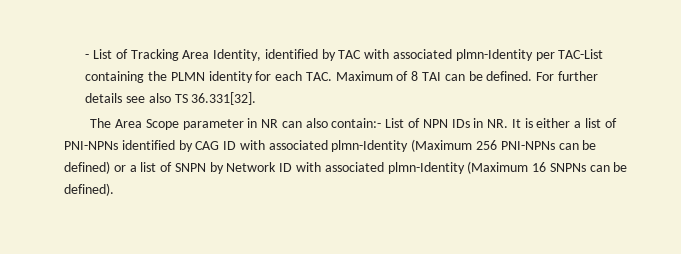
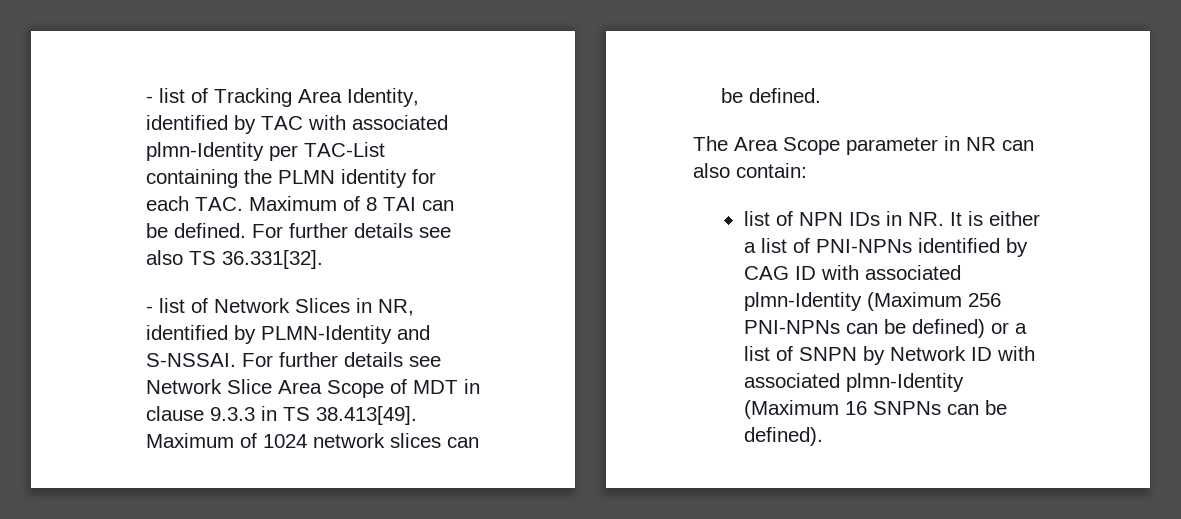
- - List of Tracking Area Identity, identified by TAC with associated plmn-Identity per TAC-List containing the PLMN identity for each TAC. Maximum of 8 TAI can be defined.
+ - list of Tracking Area Identity, identified by TAC with associated plmn-Identity per TAC-List containing the PLMN identity for each TAC. Maximum of 8 TAI can be defined.
+ - list of Network Slices in NR, identified by PLMN-Identity and S-NSSAI. For further details see Network Slice Area Scope of MDT in clause 9.3.3 in TS 38.413[49]. Maximum of 1024 network slices can be defined.
- The Area Scope parameter in NR can also contain:- List of NPN IDs in NR. It is either a list of PNI-NPNs identified by CAG ID with associated plmn-Identity (Maximum 256 PNI-NPNs can be defined) or a list of SNPN by Network ID with associated plmn-Identity (Maximum 16 SNPNs can be defined).
+ The Area Scope parameter in NR can also contain:
+ list of NPN IDs in NR. It is either a list of PNI-NPNs identified by CAG ID with associated plmn-Identity (Maximum 256 PNI-NPNs can be defined) or a list of SNPN by Network ID with associated plmn-Identity (Maximum 16 SNPNs can be defined).

